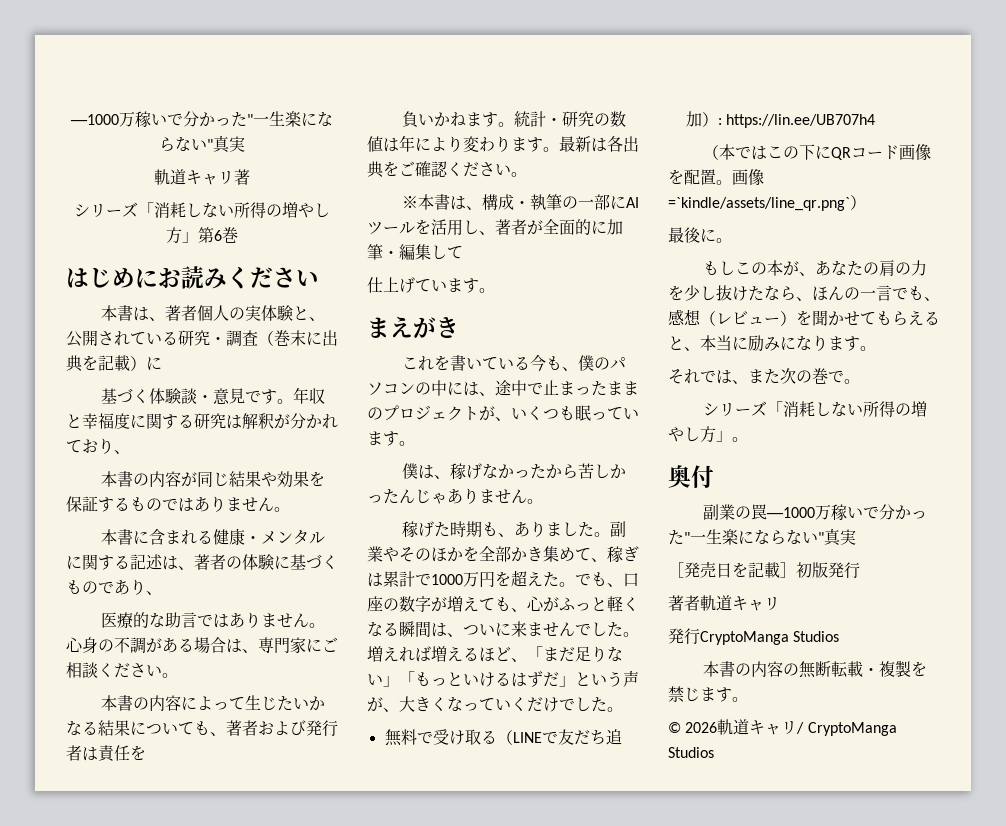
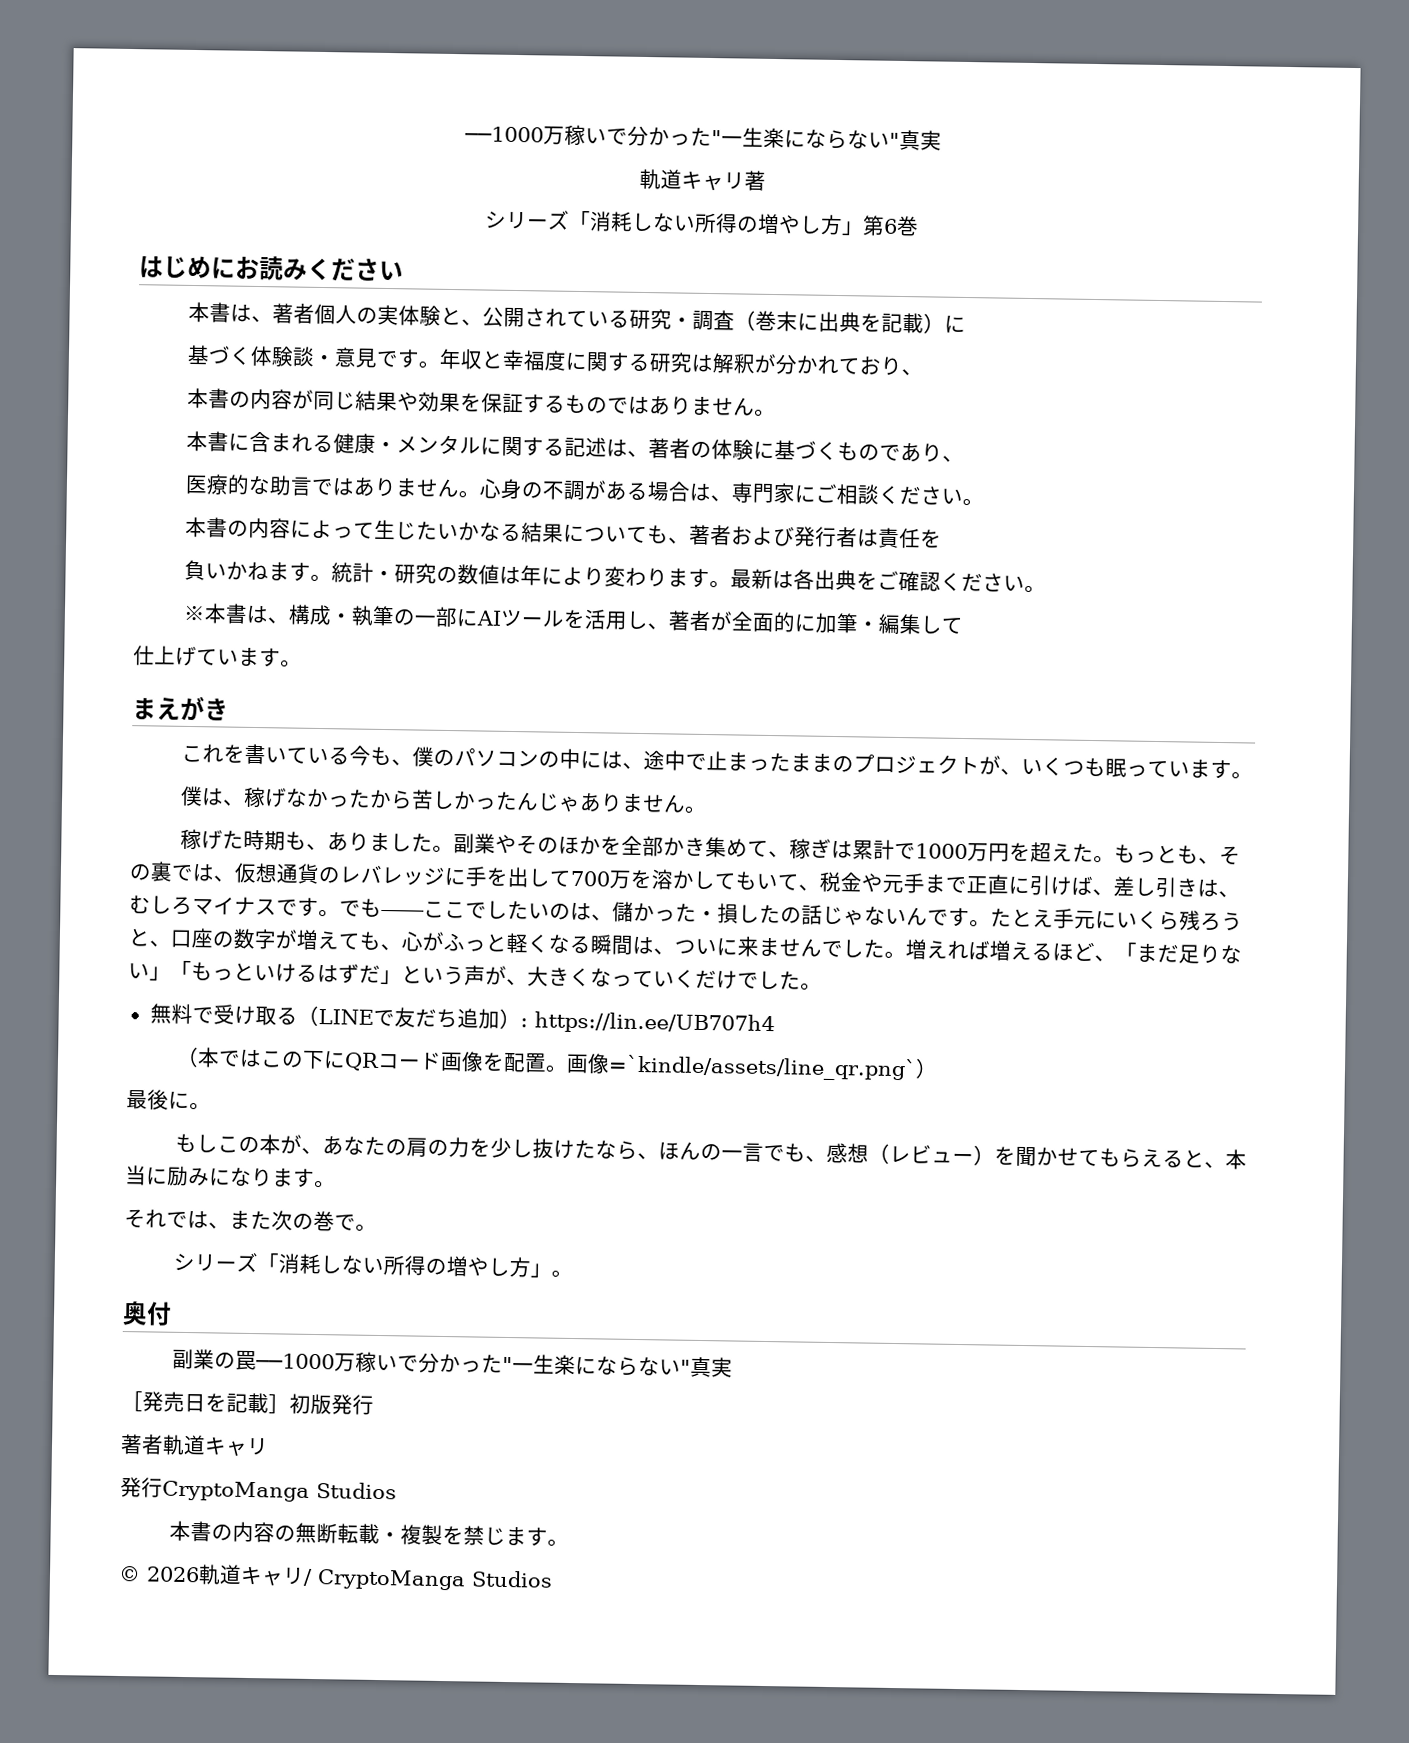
- でも、口座の数字が増えても、心がふっと軽くなる瞬間は、ついに来ませんでした。
+ もっとも、その裏では、仮想通貨のレバレッジに手を出して700万を溶かしてもいて、税金や元手まで正直に引けば、差し引きは、むしろマイナスです。でも――ここでしたいのは、儲かった・損したの話じゃないんです。たとえ手元にいくら残ろうと、口座の数字が増えても、心がふっと軽くなる瞬間は、ついに来ませんでした。

